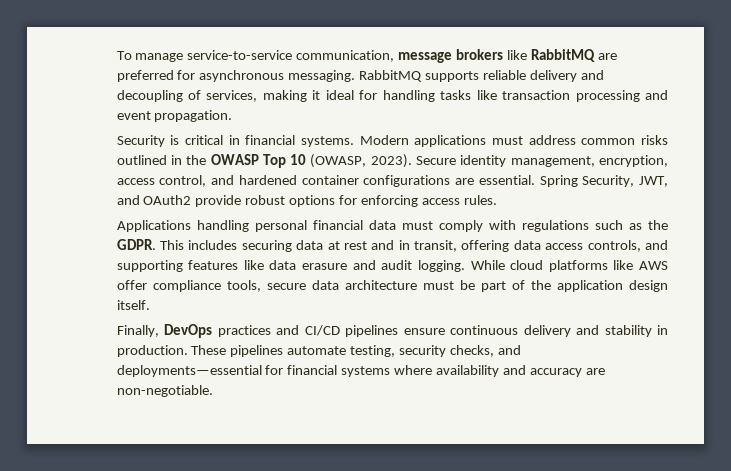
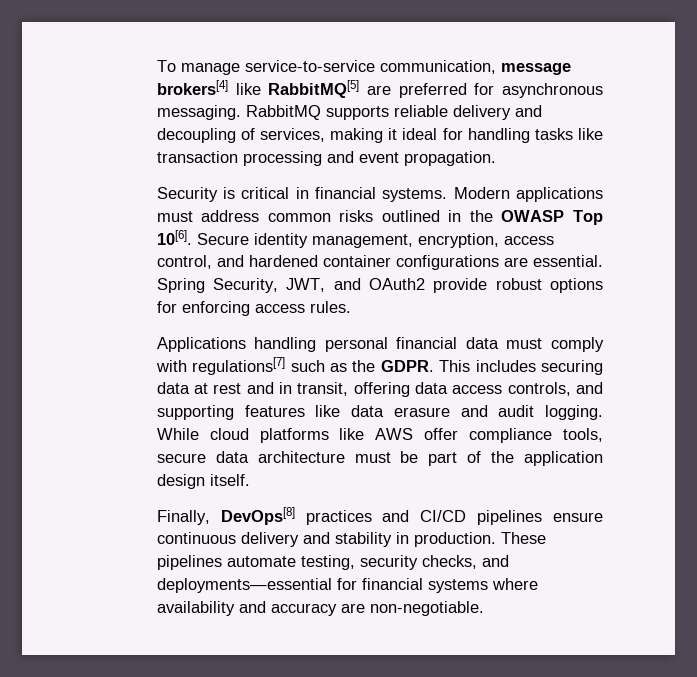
- To manage service-to-service communication, message brokers like RabbitMQ are preferred for asynchronous messaging.
+ To manage service-to-service communication, message brokers[4] like RabbitMQ[5] are preferred for asynchronous messaging.
- Modern applications must address common risks outlined in the OWASP Top 10 (OWASP, 2023).
+ Modern applications must address common risks outlined in the OWASP Top 10[6].
- Applications handling personal financial data must comply with regulations such as the GDPR.
+ Applications handling personal financial data must comply with regulations[7] such as the GDPR.
- Finally, DevOps practices and CI/CD pipelines ensure continuous delivery and stability in production.
+ Finally, DevOps[8] practices and CI/CD pipelines ensure continuous delivery and stability in production.

